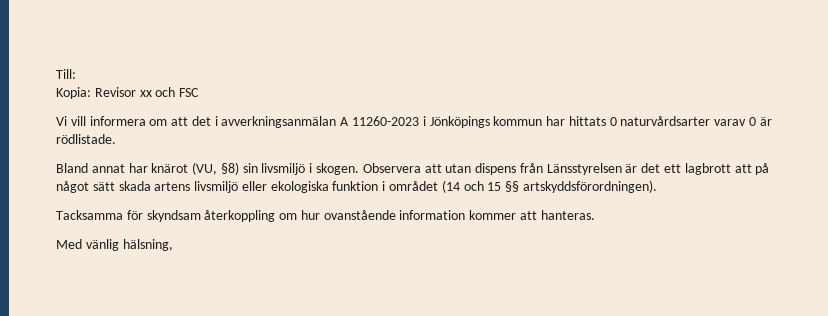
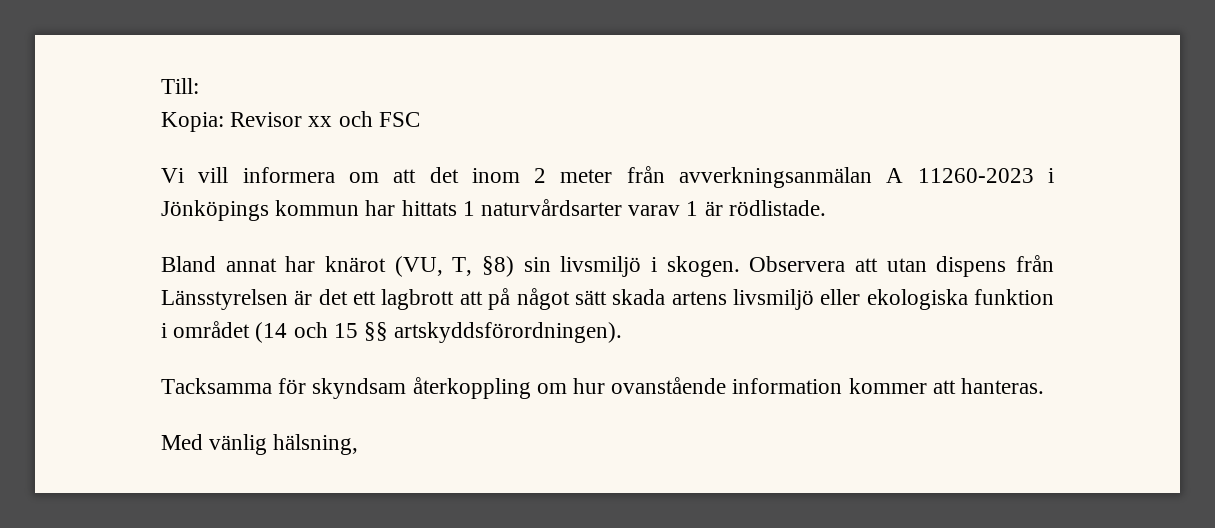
- Vi vill informera om att det i avverkningsanmälan A 11260-2023 i Jönköpings kommun har hittats 0 naturvårdsarter varav 0 är rödlistade.
+ Vi vill informera om att det inom 2 meter från avverkningsanmälan A 11260-2023 i Jönköpings kommun har hittats 1 naturvårdsarter varav 1 är rödlistade.
- Bland annat har knärot (VU, §8) sin livsmiljö i skogen.
+ Bland annat har knärot (VU, T, §8) sin livsmiljö i skogen.

